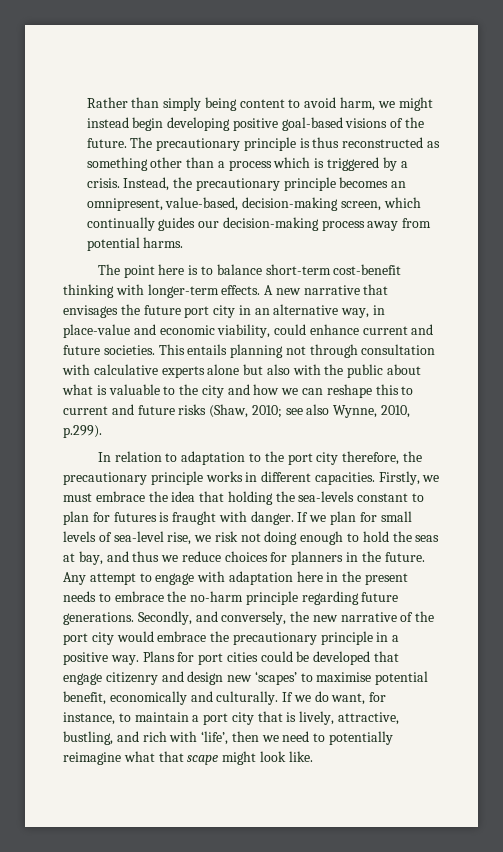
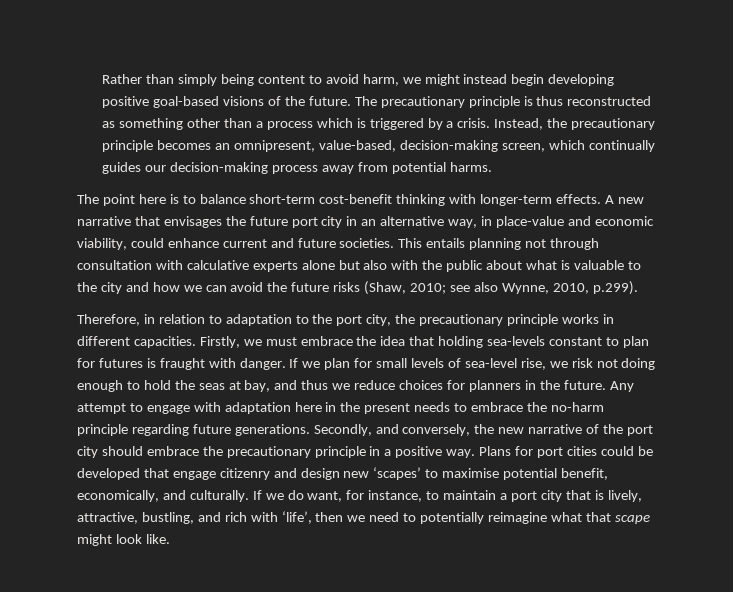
- This entails planning not through consultation with calculative experts alone but also with the public about what is valuable to the city and how we can reshape this to current and future risks (Shaw, 2010; see also Wynne, 2010, p.299).
+ This entails planning not through consultation with calculative experts alone but also with the public about what is valuable to the city and how we can avoid the future risks (Shaw, 2010; see also Wynne, 2010, p.299).
- In relation to adaptation to the port city therefore, the precautionary principle works in different capacities.
+ Therefore, in relation to adaptation to the port city, the precautionary principle works in different capacities.
- Firstly, we must embrace the idea that holding the sea-levels constant to plan for futures is fraught with danger.
+ Firstly, we must embrace the idea that holding sea-levels constant to plan for futures is fraught with danger.
- Secondly, and conversely, the new narrative of the port city would embrace the precautionary principle in a positive way.
+ Secondly, and conversely, the new narrative of the port city should embrace the precautionary principle in a positive way.
- Plans for port cities could be developed that engage citizenry and design new ‘scapes’ to maximise potential benefit, economically and culturally.
+ Plans for port cities could be developed that engage citizenry and design new ‘scapes’ to maximise potential benefit, economically, and culturally.

